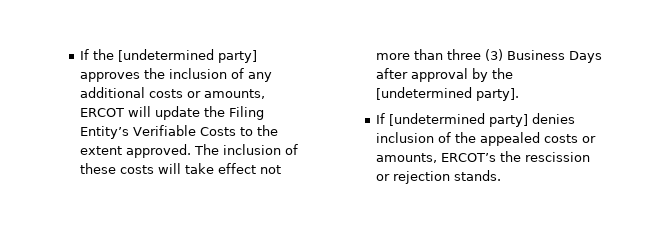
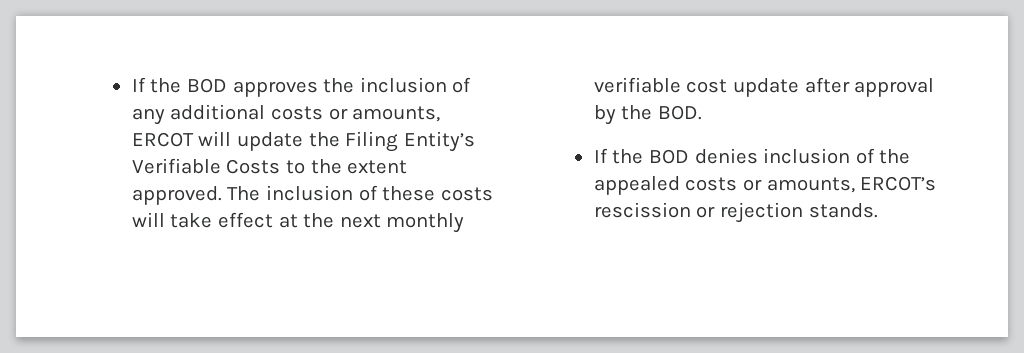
- If the [undetermined party] approves the inclusion of any additional costs or amounts, ERCOT will update the Filing Entity’s Verifiable Costs to the extent approved.
+ If the BOD approves the inclusion of any additional costs or amounts, ERCOT will update the Filing Entity’s Verifiable Costs to the extent approved.
- The inclusion of these costs will take effect not more than three (3) Business Days after approval by the [undetermined party].
- If [undetermined party] denies inclusion of the appealed costs or amounts, ERCOT’s the rescission or rejection stands.
+ The inclusion of these costs will take effect at the next monthly verifiable cost update after approval by the BOD.
+ If the BOD denies inclusion of the appealed costs or amounts, ERCOT’s rescission or rejection stands.

